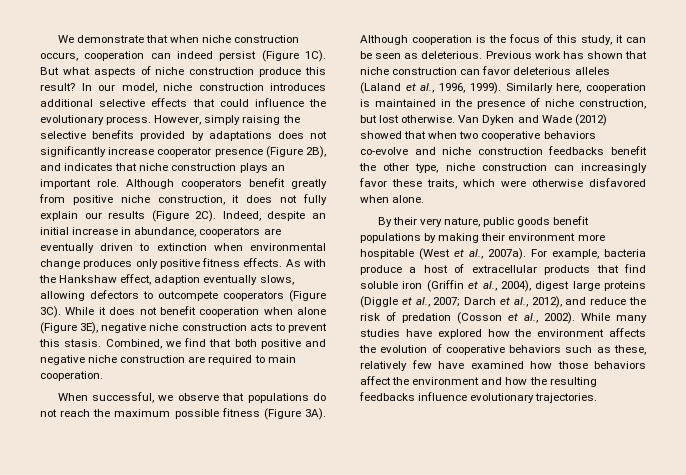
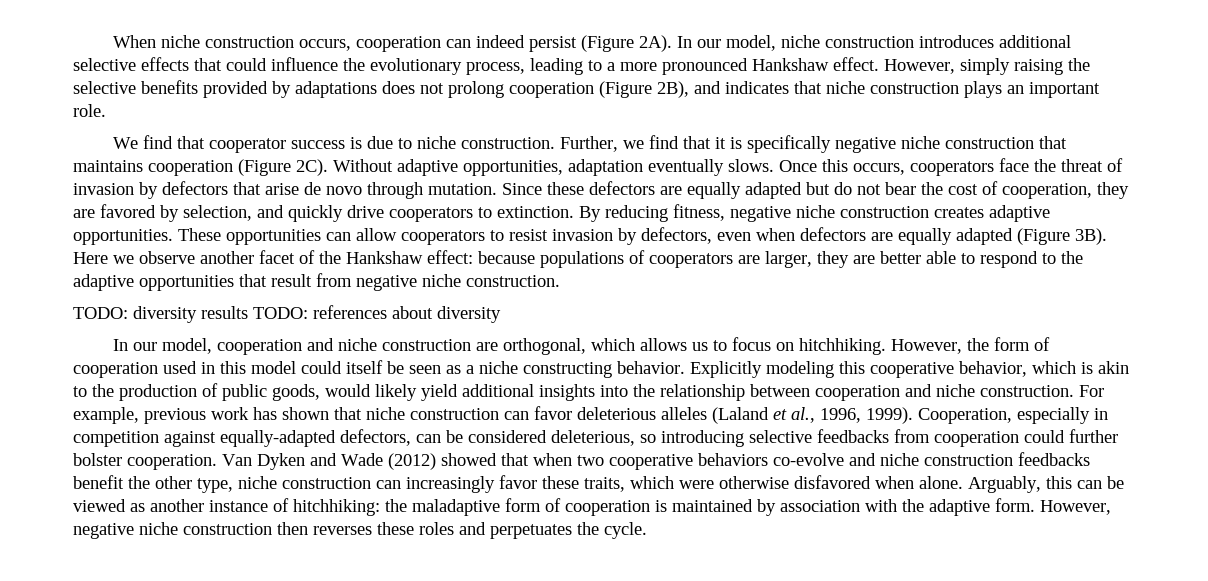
- We demonstrate that when niche construction occurs, cooperation can indeed persist (Figure 1C). But what aspects of niche construction produce this result?
+ When niche construction occurs, cooperation can indeed persist (Figure 2A).
- In our model, niche construction introduces additional selective effects that could influence the evolutionary process.
+ In our model, niche construction introduces additional selective effects that could influence the evolutionary process, leading to a more pronounced Hankshaw effect.
- However, simply raising the selective benefits provided by adaptations does not significantly increase cooperator presence (Figure 2B), and indicates that niche construction plays an important role. Although cooperators benefit greatly from positive niche construction, it does not fully explain our results (Figure 2C). Indeed, despite an initial increase in abundance, cooperators are eventually driven to extinction when environmental change produces only positive fitness effects. As with the Hankshaw effect, adaption eventually slows, allowing defectors to outcompete cooperators (Figure 3C). While it does not benefit cooperation when alone (Figure 3E), negative niche construction acts to prevent this stasis. Combined, we find that both positive and negative niche construction are required to main cooperation.
- When successful, we observe that populations do not reach the maximum possible fitness (Figure 3A). Although cooperation is the focus of this study, it can be seen as deleterious. Previous work has shown that niche construction can favor deleterious alleles (Laland et al., 1996, 1999).
+ However, simply raising the selective benefits provided by adaptations does not prolong cooperation (Figure 2B), and indicates that niche construction plays an important role.
+ We find that cooperator success is due to niche construction. Further, we find that it is specifically negative niche construction that maintains cooperation (Figure 2C). Without adaptive opportunities, adaptation eventually slows. Once this occurs, cooperators face the threat of invasion by defectors that arise de novo through mutation. Since these defectors are equally adapted but do not bear the cost of cooperation, they are favored by selection, and quickly drive cooperators to extinction. By reducing fitness, negative niche construction creates adaptive opportunities. These opportunities can allow cooperators to resist invasion by defectors, even when defectors are equally adapted (Figure 3B). Here we observe another facet of the Hankshaw effect: because populations of cooperators are larger, they are better able to respond to the adaptive opportunities that result from negative niche construction.
+ TODO: diversity results TODO: references about diversity
+ In our model, cooperation and niche construction are orthogonal, which allows us to focus on hitchhiking. However, the form of cooperation used in this model could itself be seen as a niche constructing behavior. Explicitly modeling this cooperative behavior, which is akin to the production of public goods, would likely yield additional insights into the relationship between cooperation and niche construction. For example, previous work has shown that niche construction can favor deleterious alleles (Laland et al., 1996, 1999).
- Similarly here, cooperation is maintained in the presence of niche construction, but lost otherwise.
+ Cooperation, especially in competition against equally-adapted defectors, can be considered deleterious, so introducing selective feedbacks from cooperation could further bolster cooperation.
- Van Dyken and Wade (2012) showed that when two cooperative behaviors co-evolve and niche construction feedbacks benefit the other type, niche construction can increasingly favor these traits, which were otherwise disfavored when alone.
- By their very nature, public goods benefit populations by making their environment more hospitable (West et al., 2007a). For example, bacteria produce a host of extracellular products that find soluble iron (Griffin et al., 2004), digest large proteins (Diggle et al., 2007; Darch et al., 2012), and reduce the risk of predation (Cosson et al., 2002). While many studies have explored how the environment affects the evolution of cooperative behaviors such as these, relatively few have examined how those behaviors affect the environment and how the resulting feedbacks influence evolutionary trajectories.
+ Van Dyken and Wade (2012) showed that when two cooperative behaviors co-evolve and niche construction feedbacks benefit the other type, niche construction can increasingly favor these traits, which were otherwise disfavored when alone. Arguably, this can be viewed as another instance of hitchhiking: the maladaptive form of cooperation is maintained by association with the adaptive form. However, negative niche construction then reverses these roles and perpetuates the cycle.

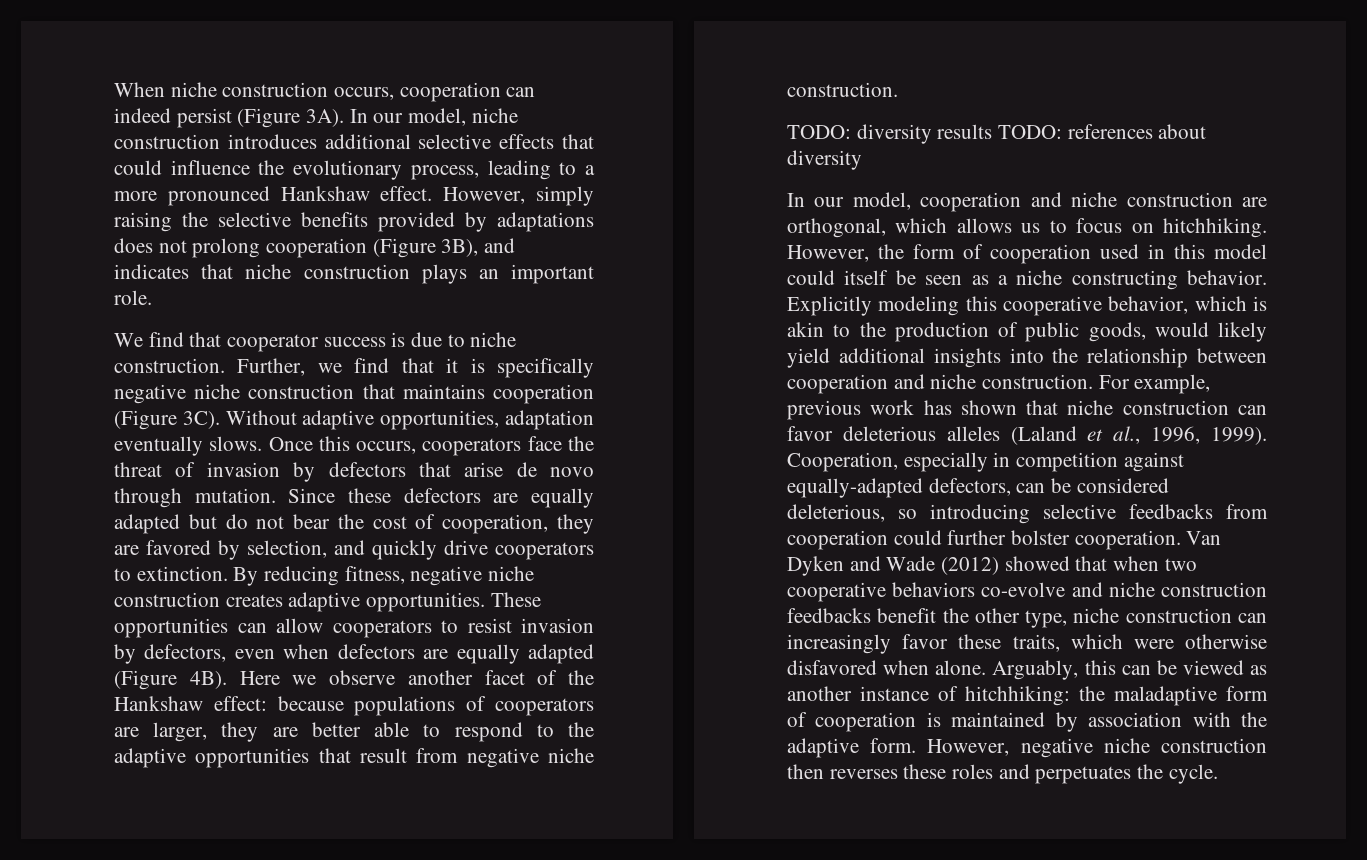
- When niche construction occurs, cooperation can indeed persist (Figure 2A).
+ When niche construction occurs, cooperation can indeed persist (Figure 3A).
- However, simply raising the selective benefits provided by adaptations does not prolong cooperation (Figure 2B), and indicates that niche construction plays an important role.
+ However, simply raising the selective benefits provided by adaptations does not prolong cooperation (Figure 3B), and indicates that niche construction plays an important role.
- Further, we find that it is specifically negative niche construction that maintains cooperation (Figure 2C).
+ Further, we find that it is specifically negative niche construction that maintains cooperation (Figure 3C).
- These opportunities can allow cooperators to resist invasion by defectors, even when defectors are equally adapted (Figure 3B).
+ These opportunities can allow cooperators to resist invasion by defectors, even when defectors are equally adapted (Figure 4B).

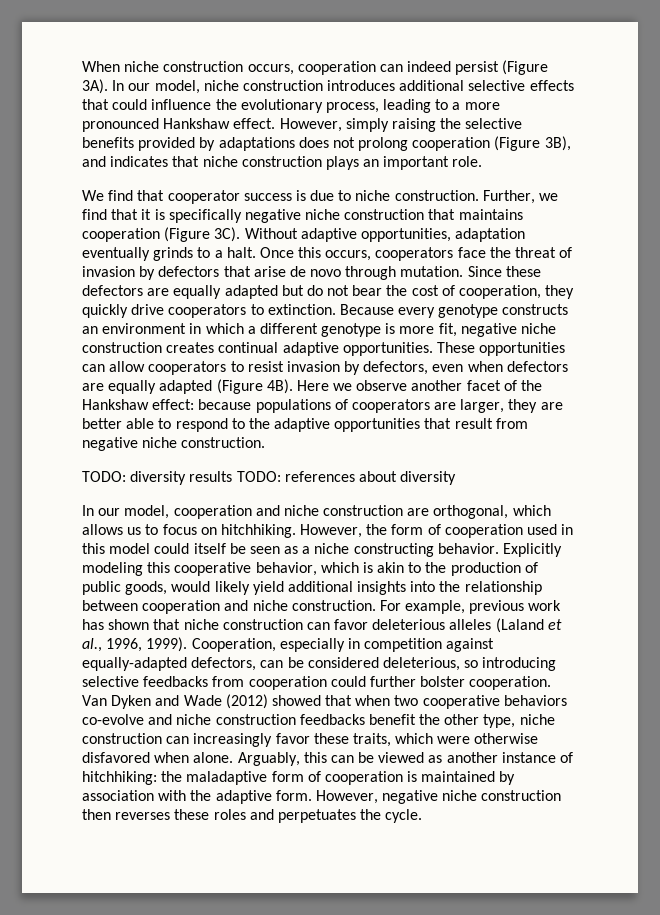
- Without adaptive opportunities, adaptation eventually slows.
+ Without adaptive opportunities, adaptation eventually grinds to a halt.
- Since these defectors are equally adapted but do not bear the cost of cooperation, they are favored by selection, and quickly drive cooperators to extinction.
+ Since these defectors are equally adapted but do not bear the cost of cooperation, they quickly drive cooperators to extinction.
- By reducing fitness, negative niche construction creates adaptive opportunities.
+ Because every genotype constructs an environment in which a different genotype is more fit, negative niche construction creates continual adaptive opportunities.

